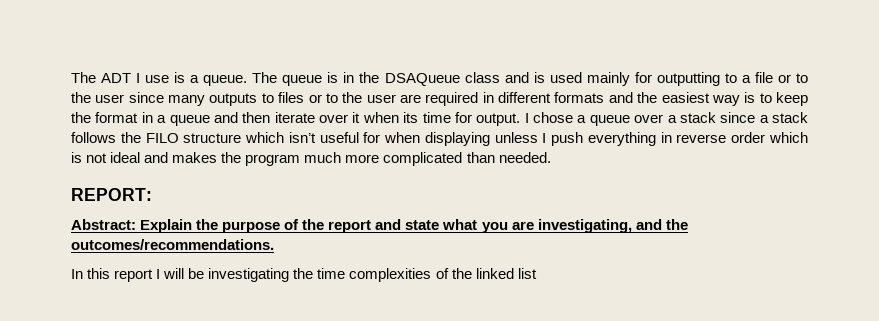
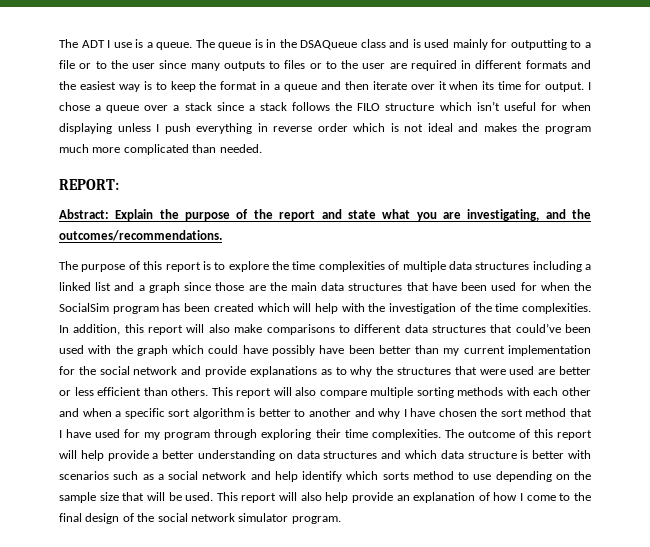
- In this report I will be investigating the time complexities of the linked list
+ The purpose of this report is to explore the time complexities of multiple data structures including a linked list and a graph since those are the main data structures that have been used for when the SocialSim program has been created which will help with the investigation of the time complexities. In addition, this report will also make comparisons to different data structures that could’ve been used with the graph which could have possibly have been better than my current implementation for the social network and provide explanations as to why the structures that were used are better or less efficient than others. This report will also compare multiple sorting methods with each other and when a specific sort algorithm is better to another and why I have chosen the sort method that I have used for my program through exploring their time complexities. The outcome of this report will help provide a better understanding on data structures and which data structure is better with scenarios such as a social network and help identify which sorts method to use depending on the sample size that will be used. This report will also help provide an explanation of how I come to the final design of the social network simulator program.

